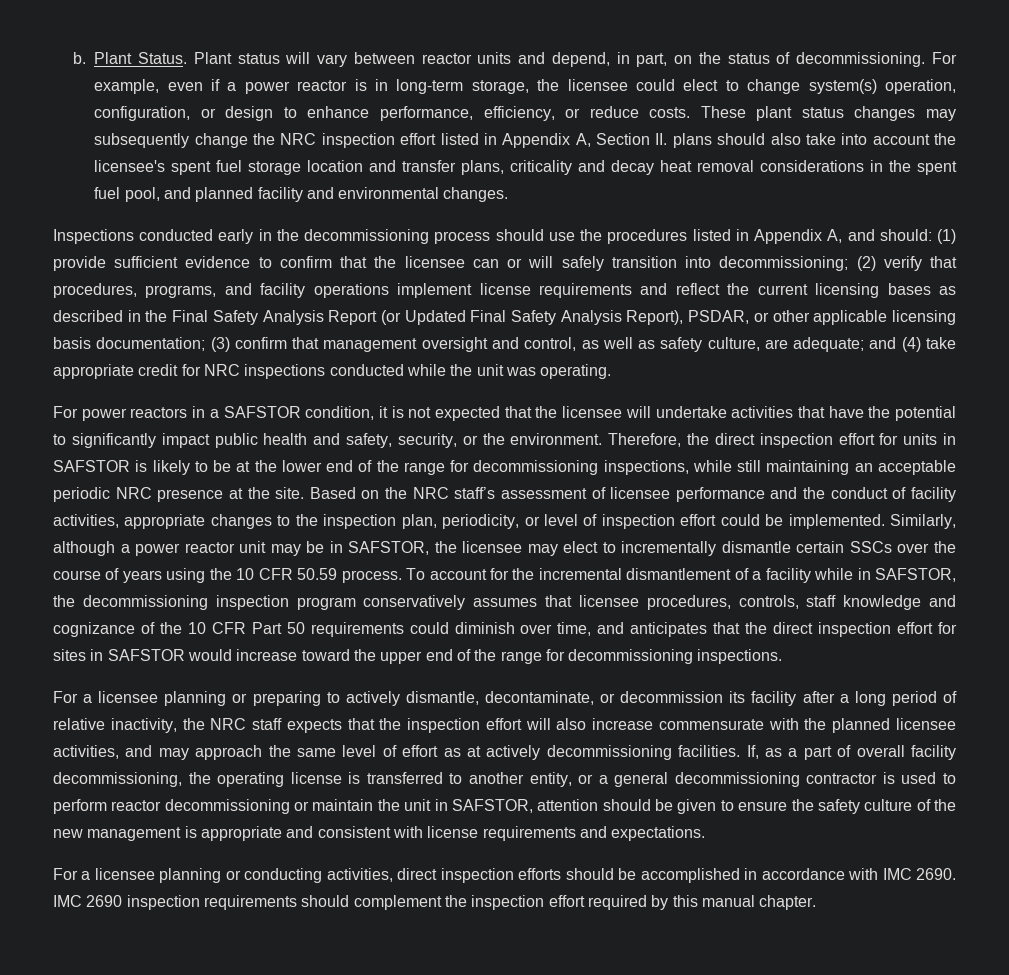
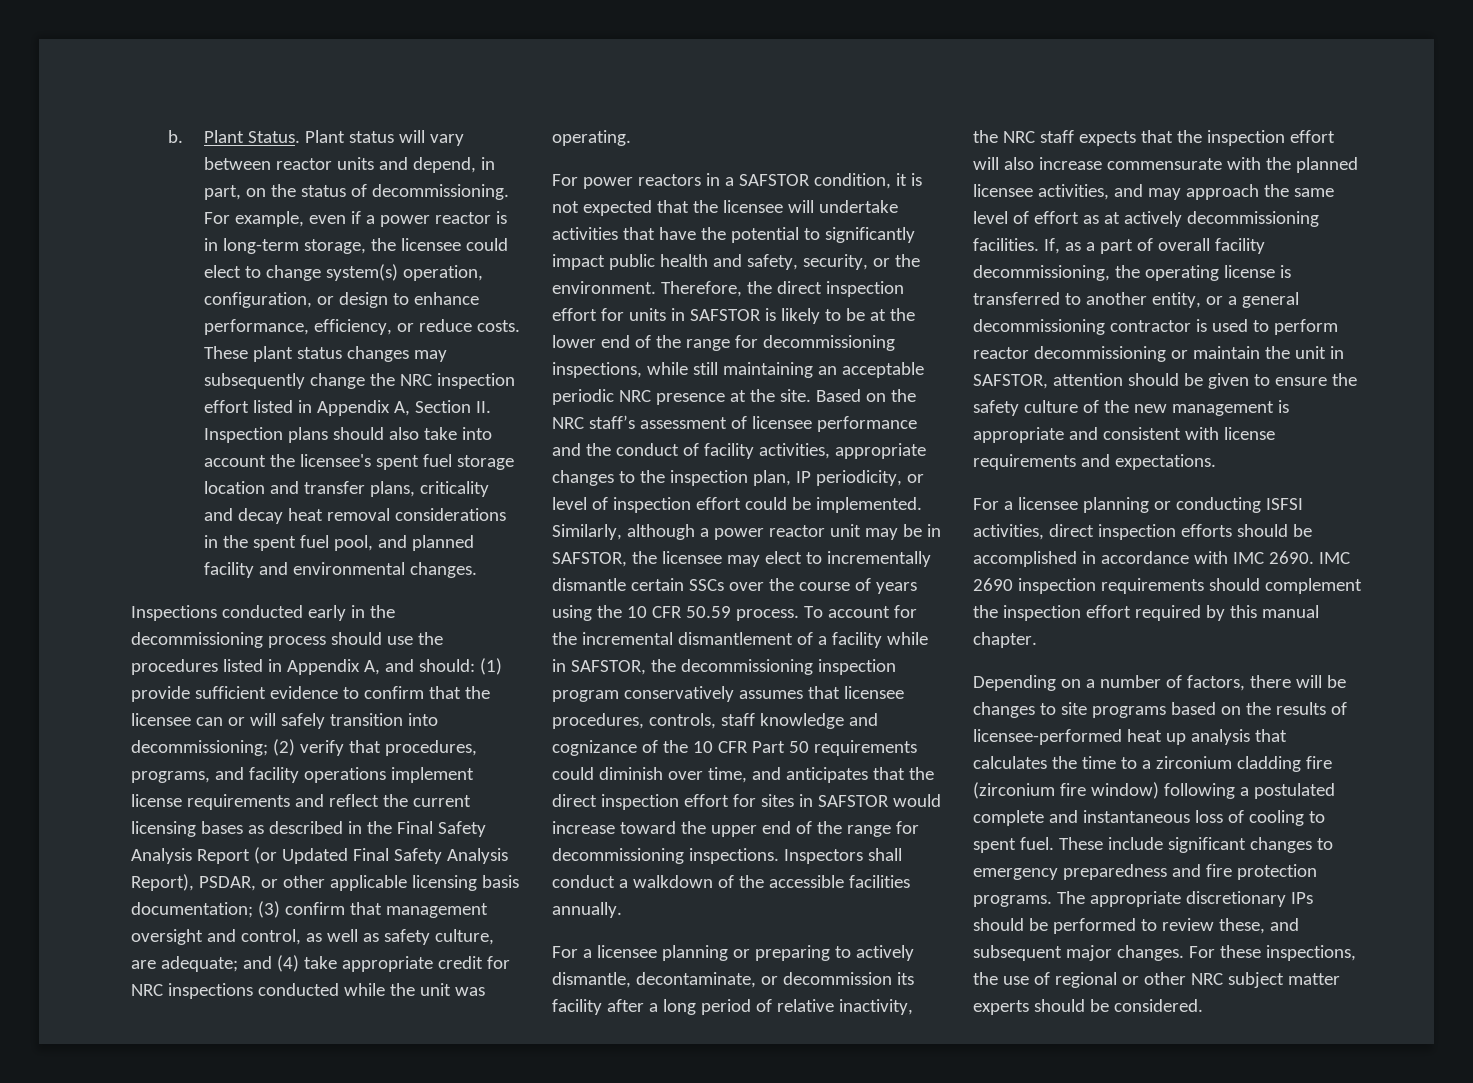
- These plant status changes may subsequently change the NRC inspection effort listed in Appendix A, Section II. plans should also take into account the licensee's spent fuel storage location and transfer plans, criticality and decay heat removal considerations in the spent fuel pool, and planned facility and environmental changes.
+ These plant status changes may subsequently change the NRC inspection effort listed in Appendix A, Section II. Inspection plans should also take into account the licensee's spent fuel storage location and transfer plans, criticality and decay heat removal considerations in the spent fuel pool, and planned facility and environmental changes.
- Based on the NRC staff’s assessment of licensee performance and the conduct of facility activities, appropriate changes to the inspection plan, periodicity, or level of inspection effort could be implemented.
+ Based on the NRC staff’s assessment of licensee performance and the conduct of facility activities, appropriate changes to the inspection plan, IP periodicity, or level of inspection effort could be implemented.
+ Inspectors shall conduct a walkdown of the accessible facilities annually.
- For a licensee planning or conducting activities, direct inspection efforts should be accomplished in accordance with IMC 2690.
+ For a licensee planning or conducting ISFSI activities, direct inspection efforts should be accomplished in accordance with IMC 2690.
+ Depending on a number of factors, there will be changes to site programs based on the results of licensee-performed heat up analysis that calculates the time to a zirconium cladding fire (zirconium fire window) following a postulated complete and instantaneous loss of cooling to spent fuel. These include significant changes to emergency preparedness and fire protection programs. The appropriate discretionary IPs should be performed to review these, and subsequent major changes. For these inspections, the use of regional or other NRC subject matter experts should be considered.

